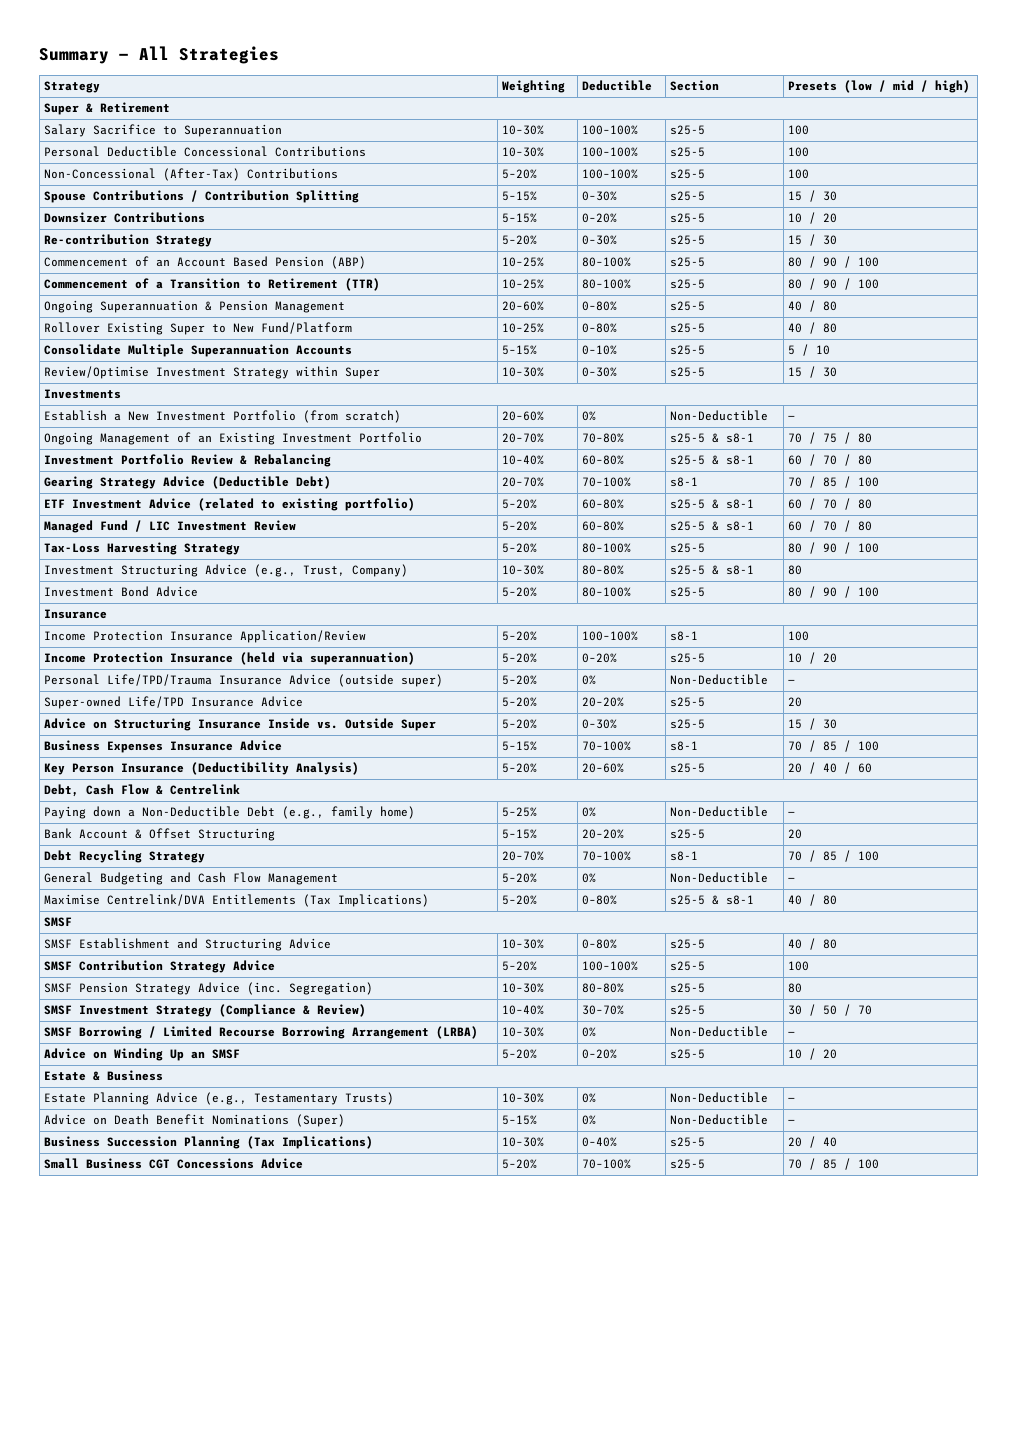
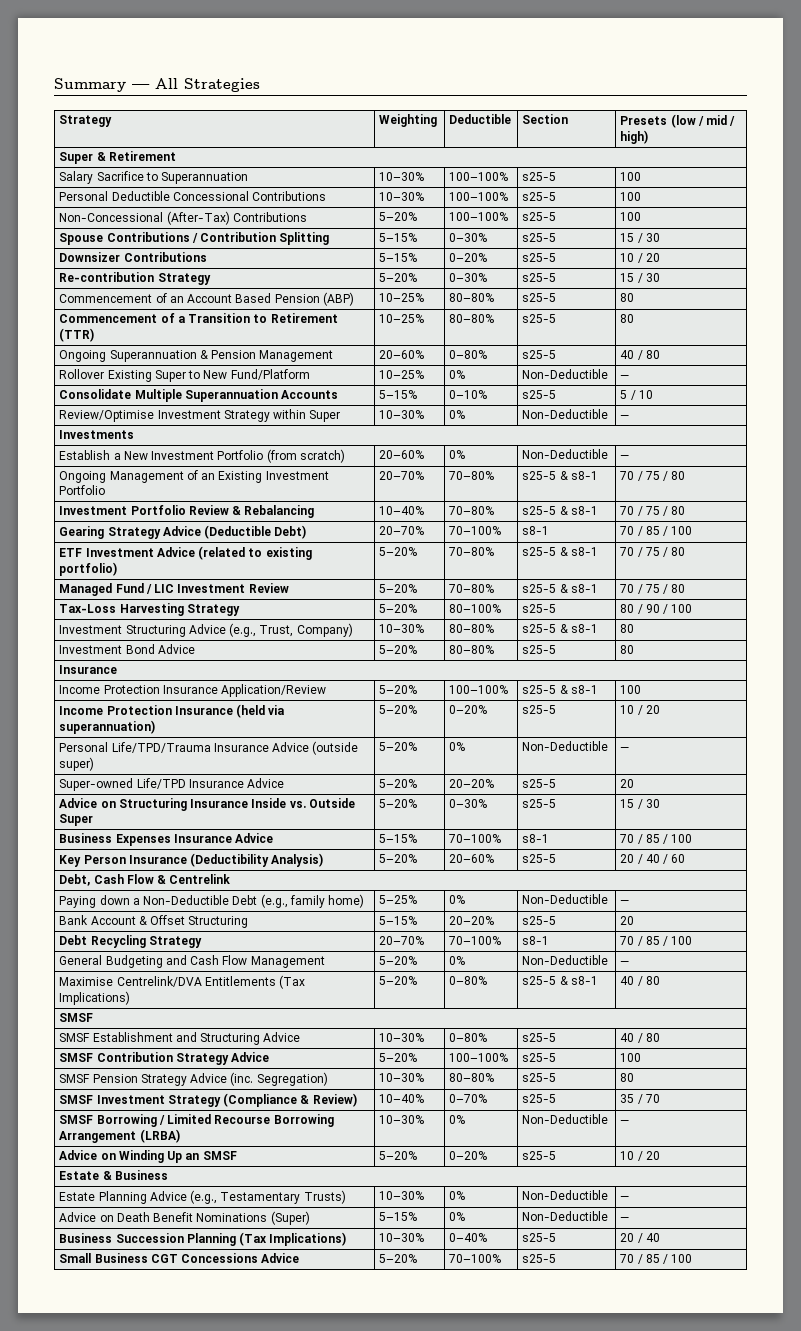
- Commencement of an Account Based Pension (ABP) | 10–25% | 80–100% | s25-5 | 80 / 90 / 100
+ Commencement of an Account Based Pension (ABP) | 10–25% | 80–80% | s25-5 | 80
- Commencement of a Transition to Retirement (TTR) | 10–25% | 80–100% | s25-5 | 80 / 90 / 100
+ Commencement of a Transition to Retirement (TTR) | 10–25% | 80–80% | s25-5 | 80
- Rollover Existing Super to New Fund/Platform | 10–25% | 0–80% | s25-5 | 40 / 80
+ Rollover Existing Super to New Fund/Platform | 10–25% | 0% | Non-Deductible | —
- Review/Optimise Investment Strategy within Super | 10–30% | 0–30% | s25-5 | 15 / 30
+ Review/Optimise Investment Strategy within Super | 10–30% | 0% | Non-Deductible | —
- Investment Portfolio Review & Rebalancing | 10–40% | 60–80% | s25-5 & s8-1 | 60 / 70 / 80
+ Investment Portfolio Review & Rebalancing | 10–40% | 70–80% | s25-5 & s8-1 | 70 / 75 / 80
- ETF Investment Advice (related to existing portfolio) | 5–20% | 60–80% | s25-5 & s8-1 | 60 / 70 / 80
+ ETF Investment Advice (related to existing portfolio) | 5–20% | 70–80% | s25-5 & s8-1 | 70 / 75 / 80
- Managed Fund / LIC Investment Review | 5–20% | 60–80% | s25-5 & s8-1 | 60 / 70 / 80
+ Managed Fund / LIC Investment Review | 5–20% | 70–80% | s25-5 & s8-1 | 70 / 75 / 80
- Investment Bond Advice | 5–20% | 80–100% | s25-5 | 80 / 90 / 100
+ Investment Bond Advice | 5–20% | 80–80% | s25-5 | 80
- Income Protection Insurance Application/Review | 5–20% | 100–100% | s8-1 | 100
+ Income Protection Insurance Application/Review | 5–20% | 100–100% | s25-5 & s8-1 | 100
- SMSF Investment Strategy (Compliance & Review) | 10–40% | 30–70% | s25-5 | 30 / 50 / 70
+ SMSF Investment Strategy (Compliance & Review) | 10–40% | 0–70% | s25-5 | 35 / 70

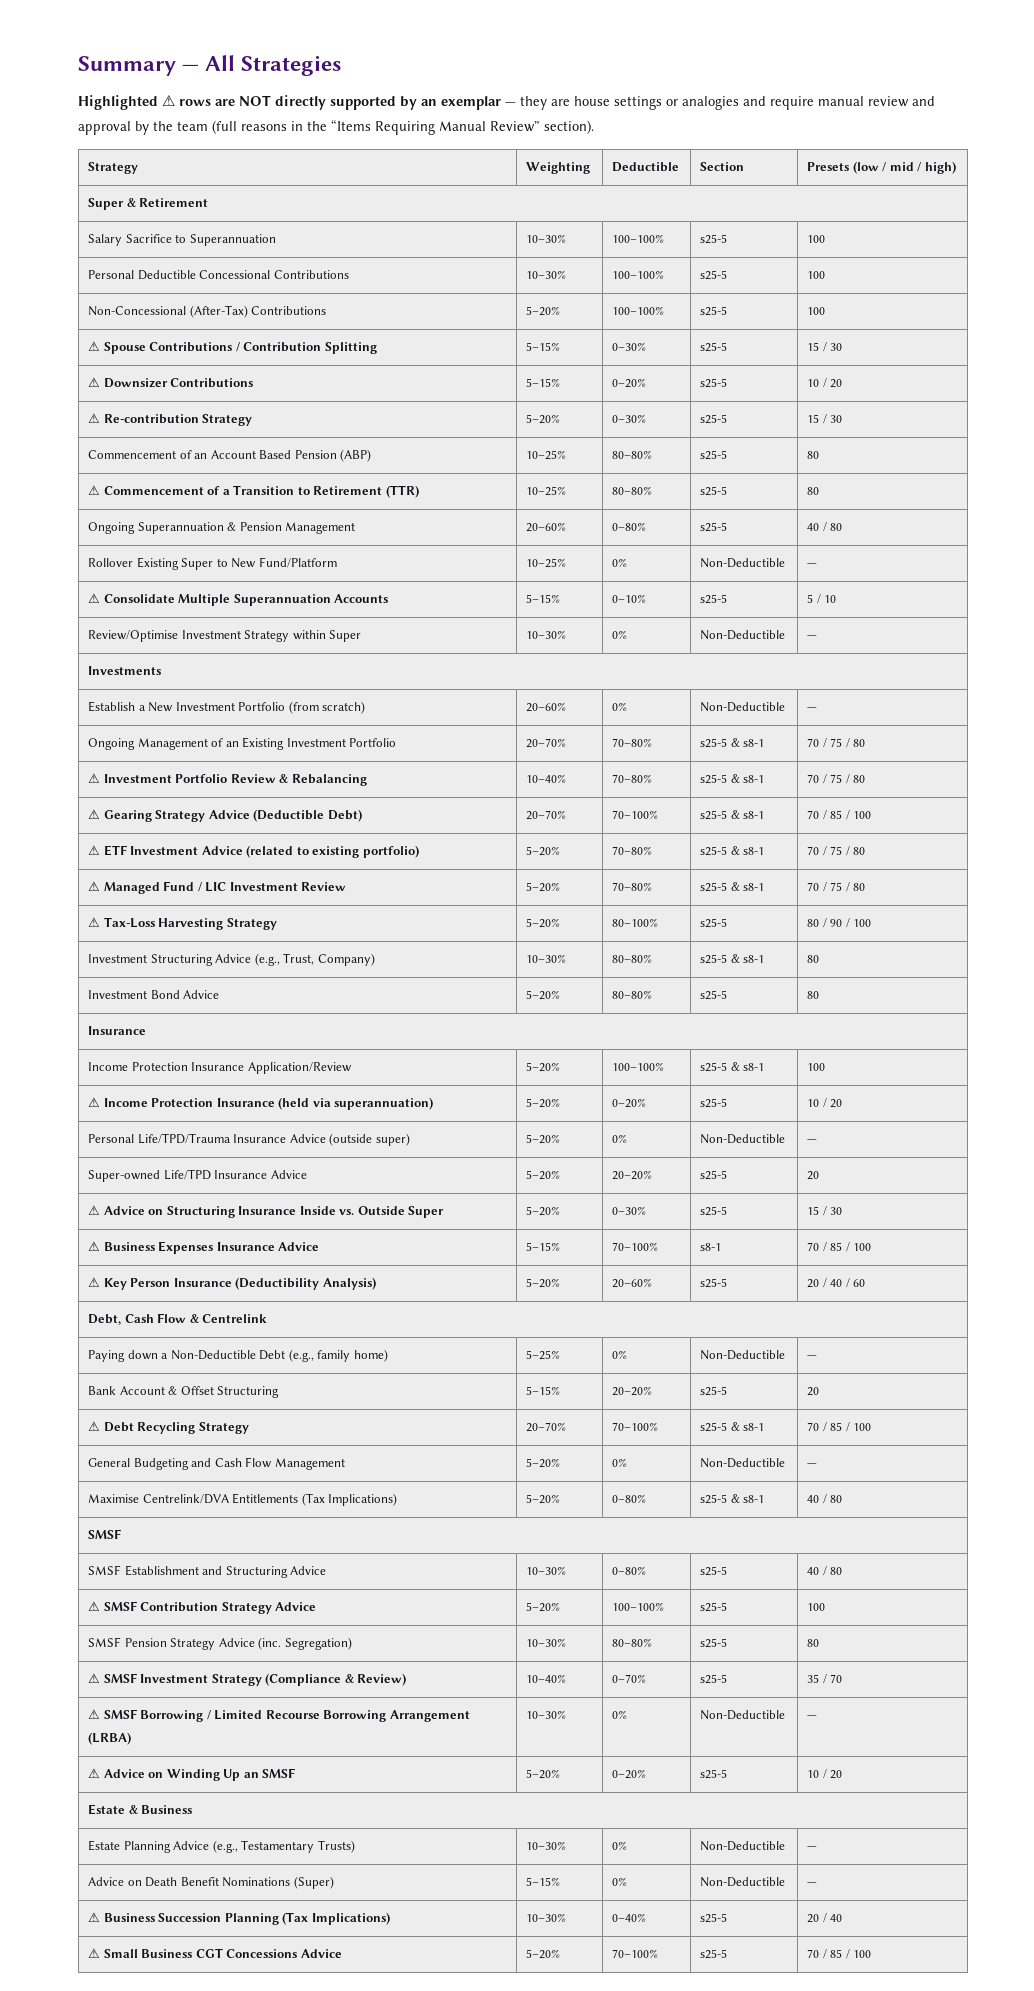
+ Highlighted ⚠ rows are NOT directly supported by an exemplar — they are house settings or analogies and require manual review and approval by the team (full reasons in the “Items Requiring Manual Review” section).
- Spouse Contributions / Contribution Splitting | 5–15% | 0–30% | s25-5 | 15 / 30
+ ⚠ Spouse Contributions / Contribution Splitting | 5–15% | 0–30% | s25-5 | 15 / 30
- Downsizer Contributions | 5–15% | 0–20% | s25-5 | 10 / 20
+ ⚠ Downsizer Contributions | 5–15% | 0–20% | s25-5 | 10 / 20
- Re-contribution Strategy | 5–20% | 0–30% | s25-5 | 15 / 30
+ ⚠ Re-contribution Strategy | 5–20% | 0–30% | s25-5 | 15 / 30
- Commencement of a Transition to Retirement (TTR) | 10–25% | 80–80% | s25-5 | 80
+ ⚠ Commencement of a Transition to Retirement (TTR) | 10–25% | 80–80% | s25-5 | 80
- Consolidate Multiple Superannuation Accounts | 5–15% | 0–10% | s25-5 | 5 / 10
+ ⚠ Consolidate Multiple Superannuation Accounts | 5–15% | 0–10% | s25-5 | 5 / 10
- Investment Portfolio Review & Rebalancing | 10–40% | 70–80% | s25-5 & s8-1 | 70 / 75 / 80
+ ⚠ Investment Portfolio Review & Rebalancing | 10–40% | 70–80% | s25-5 & s8-1 | 70 / 75 / 80
- Gearing Strategy Advice (Deductible Debt) | 20–70% | 70–100% | s8-1 | 70 / 85 / 100
- ETF Investment Advice (related to existing portfolio) | 5–20% | 70–80% | s25-5 & s8-1 | 70 / 75 / 80
+ ⚠ Gearing Strategy Advice (Deductible Debt) | 20–70% | 70–100% | s25-5 & s8-1 | 70 / 85 / 100
+ ⚠ ETF Investment Advice (related to existing portfolio) | 5–20% | 70–80% | s25-5 & s8-1 | 70 / 75 / 80
- Managed Fund / LIC Investment Review | 5–20% | 70–80% | s25-5 & s8-1 | 70 / 75 / 80
+ ⚠ Managed Fund / LIC Investment Review | 5–20% | 70–80% | s25-5 & s8-1 | 70 / 75 / 80
- Tax-Loss Harvesting Strategy | 5–20% | 80–100% | s25-5 | 80 / 90 / 100
+ ⚠ Tax-Loss Harvesting Strategy | 5–20% | 80–100% | s25-5 | 80 / 90 / 100
- Income Protection Insurance (held via superannuation) | 5–20% | 0–20% | s25-5 | 10 / 20
+ ⚠ Income Protection Insurance (held via superannuation) | 5–20% | 0–20% | s25-5 | 10 / 20
- Advice on Structuring Insurance Inside vs. Outside Super | 5–20% | 0–30% | s25-5 | 15 / 30
+ ⚠ Advice on Structuring Insurance Inside vs. Outside Super | 5–20% | 0–30% | s25-5 | 15 / 30
- Business Expenses Insurance Advice | 5–15% | 70–100% | s8-1 | 70 / 85 / 100
+ ⚠ Business Expenses Insurance Advice | 5–15% | 70–100% | s8-1 | 70 / 85 / 100
- Key Person Insurance (Deductibility Analysis) | 5–20% | 20–60% | s25-5 | 20 / 40 / 60
+ ⚠ Key Person Insurance (Deductibility Analysis) | 5–20% | 20–60% | s25-5 | 20 / 40 / 60
- Debt Recycling Strategy | 20–70% | 70–100% | s8-1 | 70 / 85 / 100
+ ⚠ Debt Recycling Strategy | 20–70% | 70–100% | s25-5 & s8-1 | 70 / 85 / 100
- SMSF Contribution Strategy Advice | 5–20% | 100–100% | s25-5 | 100
+ ⚠ SMSF Contribution Strategy Advice | 5–20% | 100–100% | s25-5 | 100
- SMSF Investment Strategy (Compliance & Review) | 10–40% | 0–70% | s25-5 | 35 / 70
+ ⚠ SMSF Investment Strategy (Compliance & Review) | 10–40% | 0–70% | s25-5 | 35 / 70
- SMSF Borrowing / Limited Recourse Borrowing Arrangement (LRBA) | 10–30% | 0% | Non-Deductible | —
+ ⚠ SMSF Borrowing / Limited Recourse Borrowing Arrangement (LRBA) | 10–30% | 0% | Non-Deductible | —
- Advice on Winding Up an SMSF | 5–20% | 0–20% | s25-5 | 10 / 20
+ ⚠ Advice on Winding Up an SMSF | 5–20% | 0–20% | s25-5 | 10 / 20
- Business Succession Planning (Tax Implications) | 10–30% | 0–40% | s25-5 | 20 / 40
+ ⚠ Business Succession Planning (Tax Implications) | 10–30% | 0–40% | s25-5 | 20 / 40
- Small Business CGT Concessions Advice | 5–20% | 70–100% | s25-5 | 70 / 85 / 100
+ ⚠ Small Business CGT Concessions Advice | 5–20% | 70–100% | s25-5 | 70 / 85 / 100

